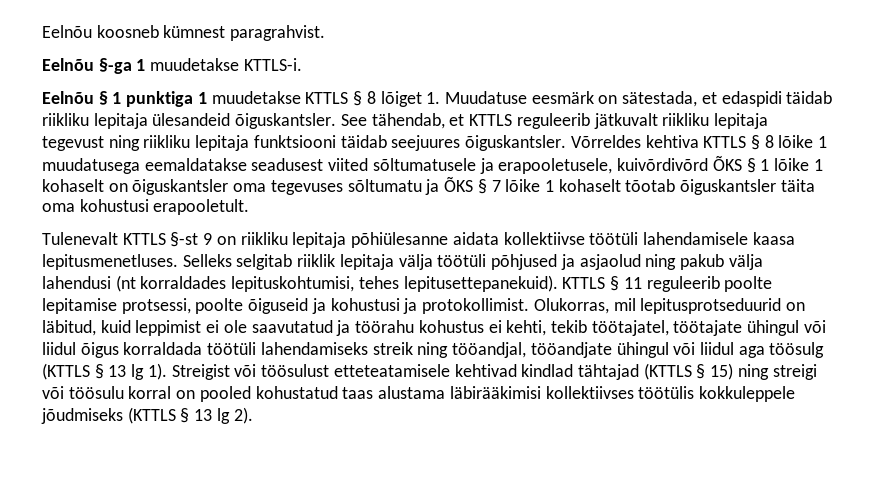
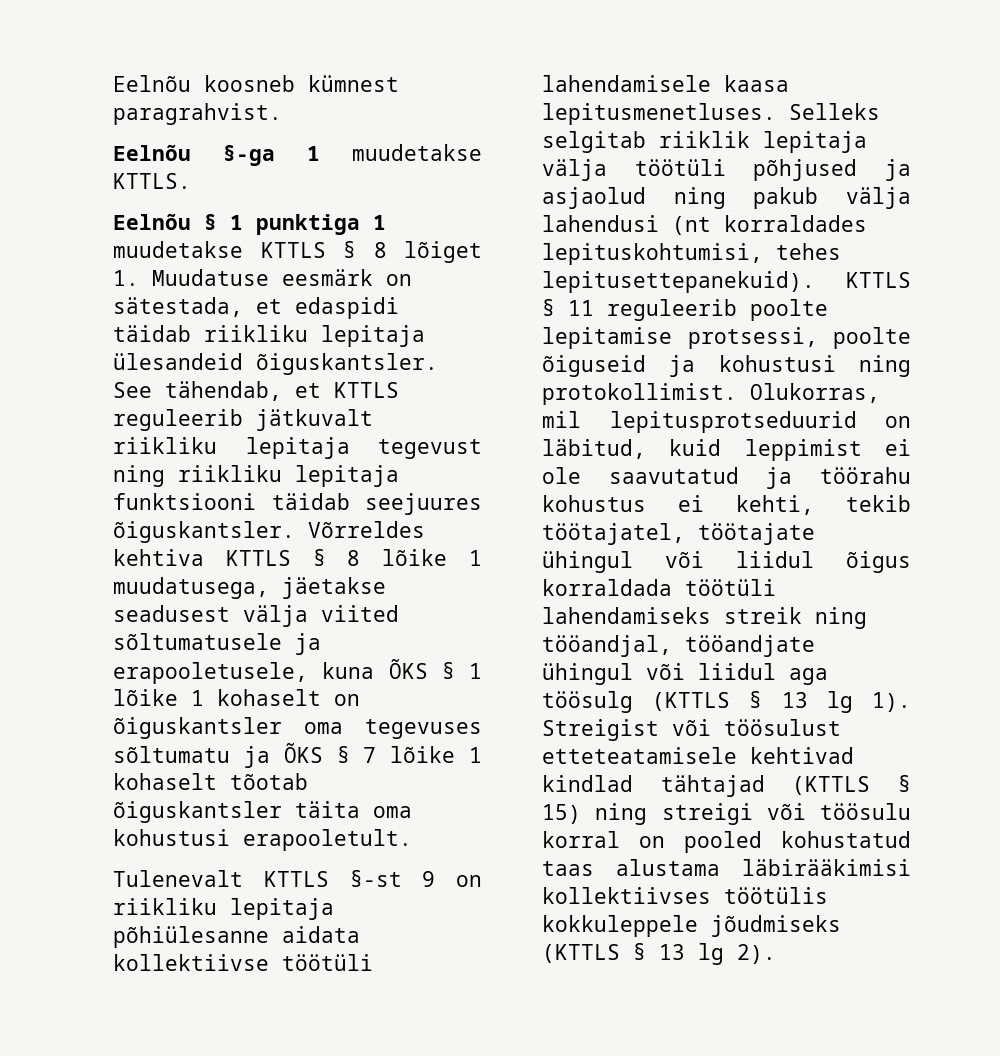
- Eelnõu §-ga 1 muudetakse KTTLS-i.
+ Eelnõu §-ga 1 muudetakse KTTLS.
- Võrreldes kehtiva KTTLS § 8 lõike 1 muudatusega eemaldatakse seadusest viited sõltumatusele ja erapooletusele, kuivõrdivõrd ÕKS § 1 lõike 1 kohaselt on õiguskantsler oma tegevuses sõltumatu ja ÕKS § 7 lõike 1 kohaselt tõotab õiguskantsler täita oma kohustusi erapooletult.
+ Võrreldes kehtiva KTTLS § 8 lõike 1 muudatusega, jäetakse seadusest välja viited sõltumatusele ja erapooletusele, kuna ÕKS § 1 lõike 1 kohaselt on õiguskantsler oma tegevuses sõltumatu ja ÕKS § 7 lõike 1 kohaselt tõotab õiguskantsler täita oma kohustusi erapooletult.
- KTTLS § 11 reguleerib poolte lepitamise protsessi, poolte õiguseid ja kohustusi ja protokollimist.
+ KTTLS § 11 reguleerib poolte lepitamise protsessi, poolte õiguseid ja kohustusi ning protokollimist.

